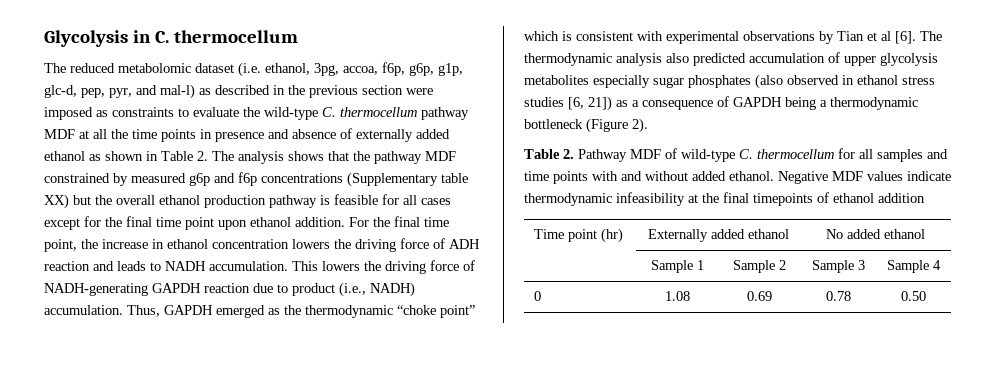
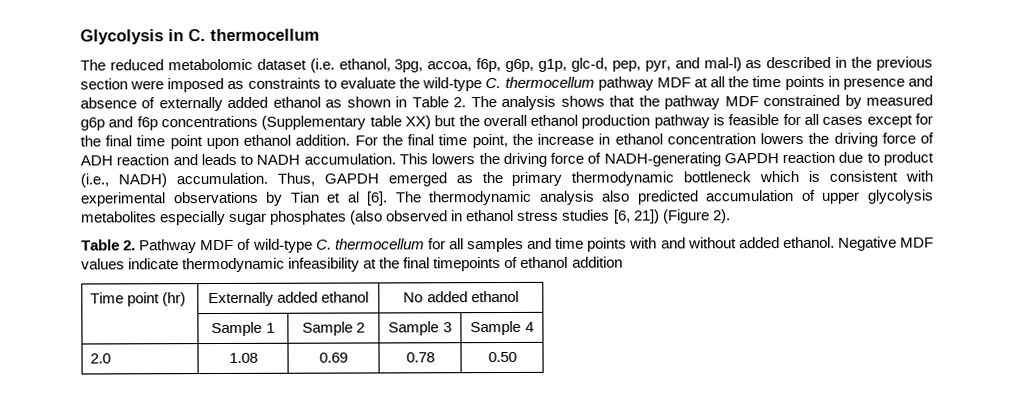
- Thus, GAPDH emerged as the thermodynamic “choke point” which is consistent with experimental observations by Tian et al [6].
+ Thus, GAPDH emerged as the primary thermodynamic bottleneck which is consistent with experimental observations by Tian et al [6].
- The thermodynamic analysis also predicted accumulation of upper glycolysis metabolites especially sugar phosphates (also observed in ethanol stress studies [6, 21]) as a consequence of GAPDH being a thermodynamic bottleneck (Figure 2).
+ The thermodynamic analysis also predicted accumulation of upper glycolysis metabolites especially sugar phosphates (also observed in ethanol stress studies [6, 21]) (Figure 2).
- 0 | 1.08 | 0.69 | 0.78 | 0.50
+ 2.0 | 1.08 | 0.69 | 0.78 | 0.50

